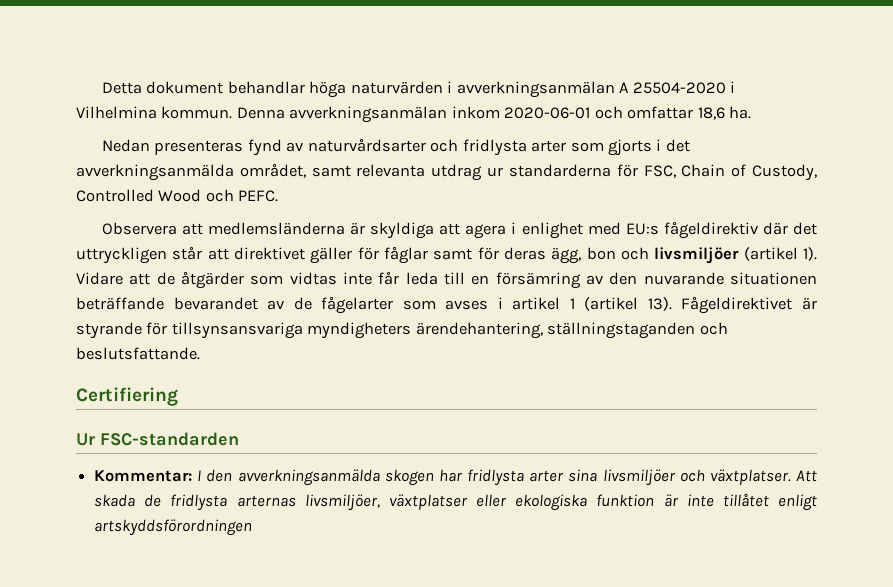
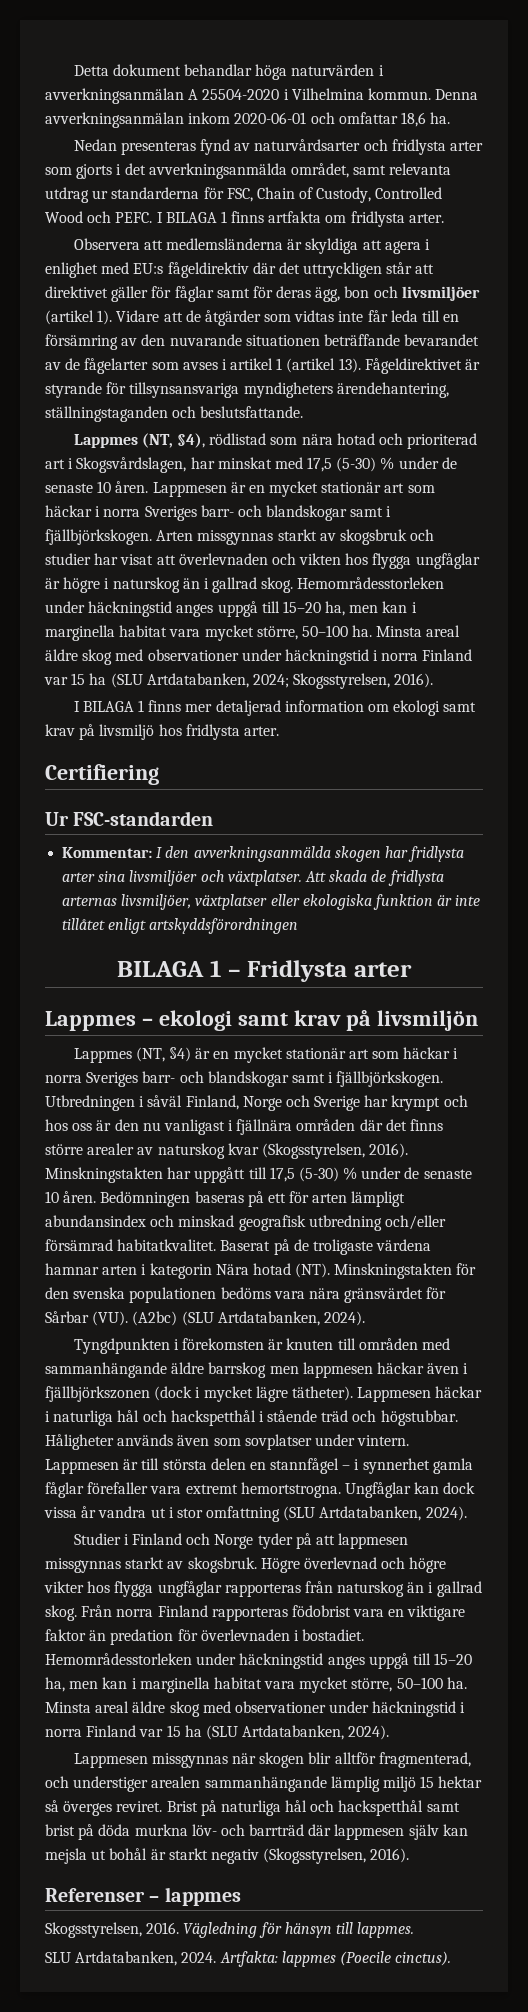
+ I BILAGA 1 finns artfakta om fridlysta arter.
+ Lappmes (NT, §4), rödlistad som nära hotad och prioriterad art i Skogsvårdslagen, har minskat med 17,5 (5-30) % under de senaste 10 åren. Lappmesen är en mycket stationär art som häckar i norra Sveriges barr- och blandskogar samt i fjällbjörkskogen. Arten missgynnas starkt av skogsbruk och studier har visat att överlevnaden och vikten hos flygga ungfåglar är högre i naturskog än i gallrad skog. Hemområdesstorleken under häckningstid anges uppgå till 15–20 ha, men kan i marginella habitat vara mycket större, 50–100 ha. Minsta areal äldre skog med observationer under häckningstid i norra Finland var 15 ha (SLU Artdatabanken, 2024; Skogsstyrelsen, 2016).
+ I BILAGA 1 finns mer detaljerad information om ekologi samt krav på livsmiljö hos fridlysta arter.
+ BILAGA 1 – Fridlysta arter
+ Lappmes – ekologi samt krav på livsmiljön
+ Lappmes (NT, §4) är en mycket stationär art som häckar i norra Sveriges barr- och blandskogar samt i fjällbjörkskogen. Utbredningen i såväl Finland, Norge och Sverige har krympt och hos oss är den nu vanligast i fjällnära områden där det finns större arealer av naturskog kvar (Skogsstyrelsen, 2016). Minskningstakten har uppgått till 17,5 (5-30) % under de senaste 10 åren. Bedömningen baseras på ett för arten lämpligt abundansindex och minskad geografisk utbredning och/eller försämrad habitatkvalitet. Baserat på de troligaste värdena hamnar arten i kategorin Nära hotad (NT). Minskningstakten för den svenska populationen bedöms vara nära gränsvärdet för Sårbar (VU). (A2bc) (SLU Artdatabanken, 2024).
+ Tyngdpunkten i förekomsten är knuten till områden med sammanhängande äldre barrskog men lappmesen häckar även i fjällbjörkszonen (dock i mycket lägre tätheter). Lappmesen häckar i naturliga hål och hackspetthål i stående träd och högstubbar. Håligheter används även som sovplatser under vintern. Lappmesen är till största delen en stannfågel – i synnerhet gamla fåglar förefaller vara extremt hemortstrogna. Ungfåglar kan dock vissa år vandra ut i stor omfattning (SLU Artdatabanken, 2024).
+ Studier i Finland och Norge tyder på att lappmesen missgynnas starkt av skogsbruk. Högre överlevnad och högre vikter hos flygga ungfåglar rapporteras från naturskog än i gallrad skog. Från norra Finland rapporteras födobrist vara en viktigare faktor än predation för överlevnaden i bostadiet. Hemområdesstorleken under häckningstid anges uppgå till 15–20 ha, men kan i marginella habitat vara mycket större, 50–100 ha. Minsta areal äldre skog med observationer under häckningstid i norra Finland var 15 ha (SLU Artdatabanken, 2024).
+ Lappmesen missgynnas när skogen blir alltför fragmenterad, och understiger arealen sammanhängande lämplig miljö 15 hektar så överges reviret. Brist på naturliga hål och hackspetthål samt brist på döda murkna löv- och barrträd där lappmesen själv kan mejsla ut bohål är starkt negativ (Skogsstyrelsen, 2016).
+ Referenser – lappmes
+ Skogsstyrelsen, 2016. Vägledning för hänsyn till lappmes.
+ SLU Artdatabanken, 2024. Artfakta: lappmes (Poecile cinctus).

